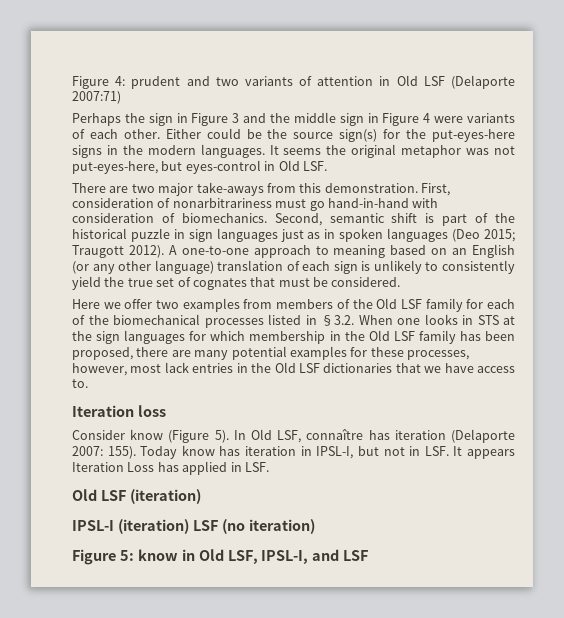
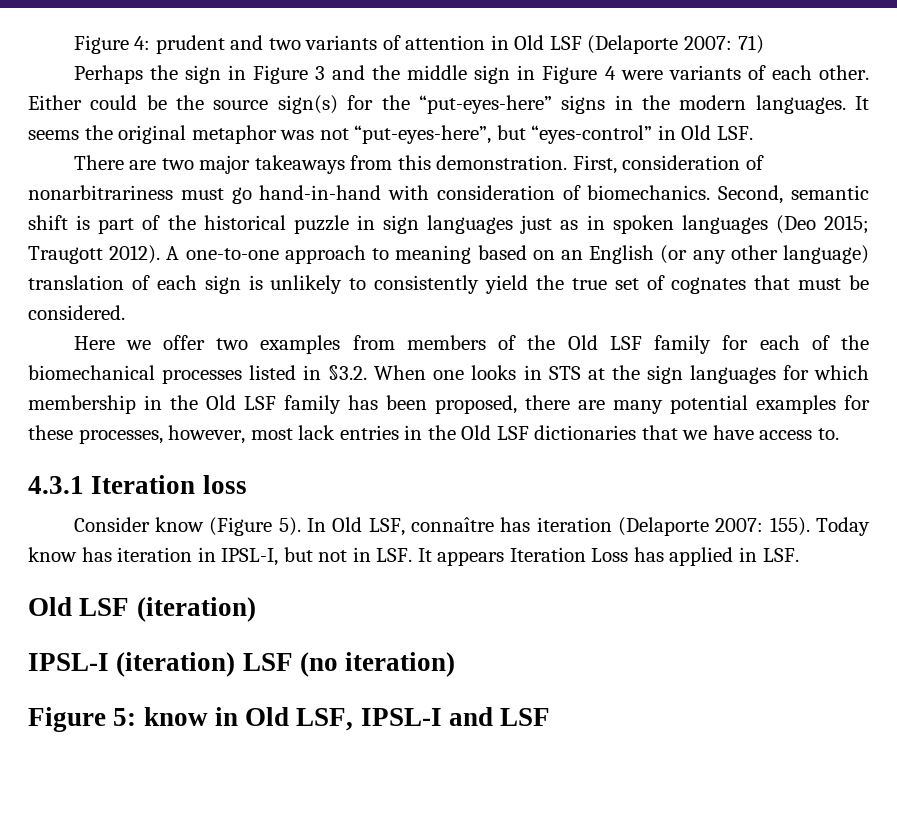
- Figure 4: prudent and two variants of attention in Old LSF (Delaporte 2007:71)
+ Figure 4: prudent and two variants of attention in Old LSF (Delaporte 2007: 71)
- Either could be the source sign(s) for the put-eyes-here signs in the modern languages.
+ Either could be the source sign(s) for the “put-eyes-here” signs in the modern languages.
- It seems the original metaphor was not put-eyes-here, but eyes-control in Old LSF.
+ It seems the original metaphor was not “put-eyes-here”, but “eyes-control” in Old LSF.
- There are two major take-aways from this demonstration.
+ There are two major takeaways from this demonstration.
- Iteration loss
+ 4.3.1 Iteration loss
- Figure 5: know in Old LSF, IPSL-I, and LSF
+ Figure 5: know in Old LSF, IPSL-I and LSF

